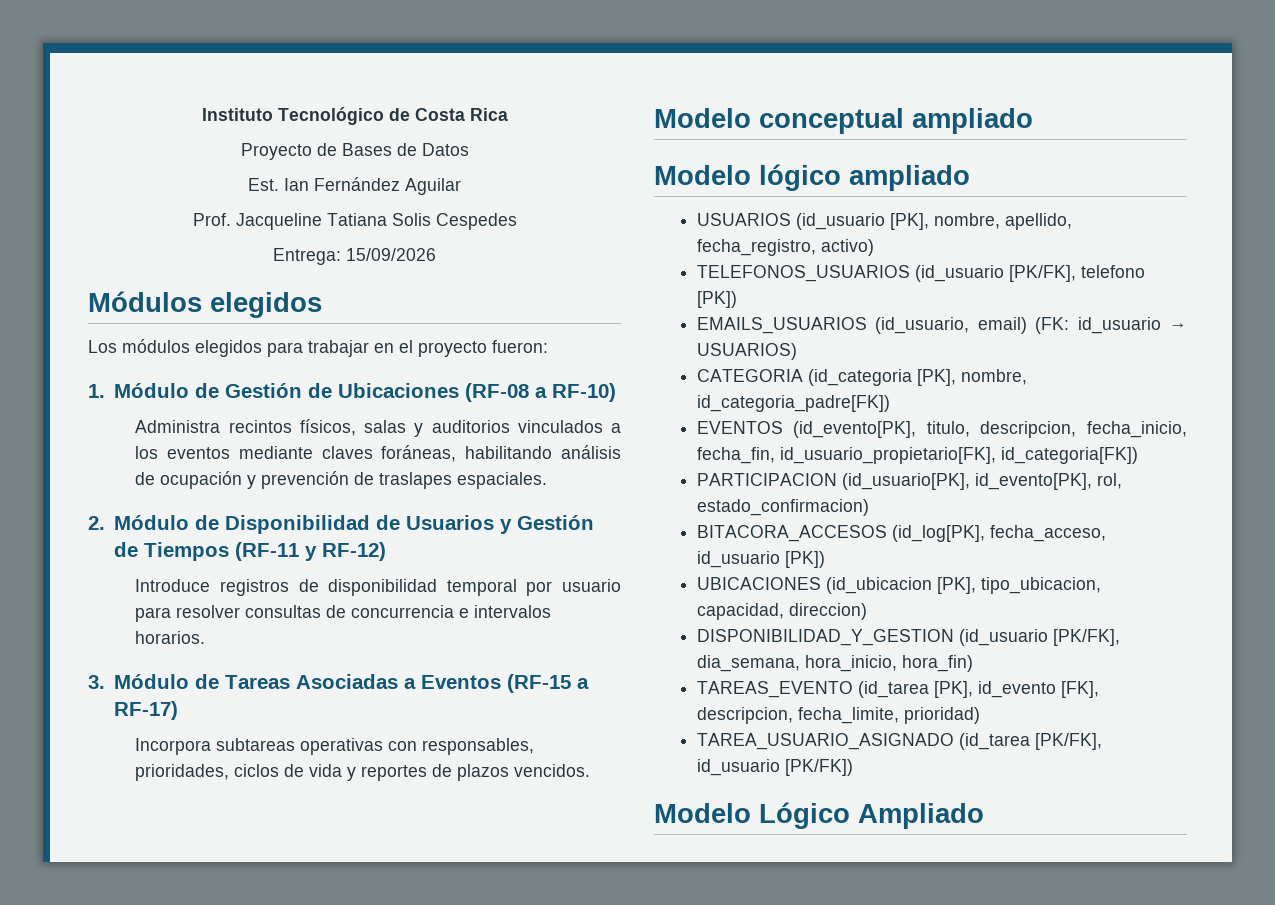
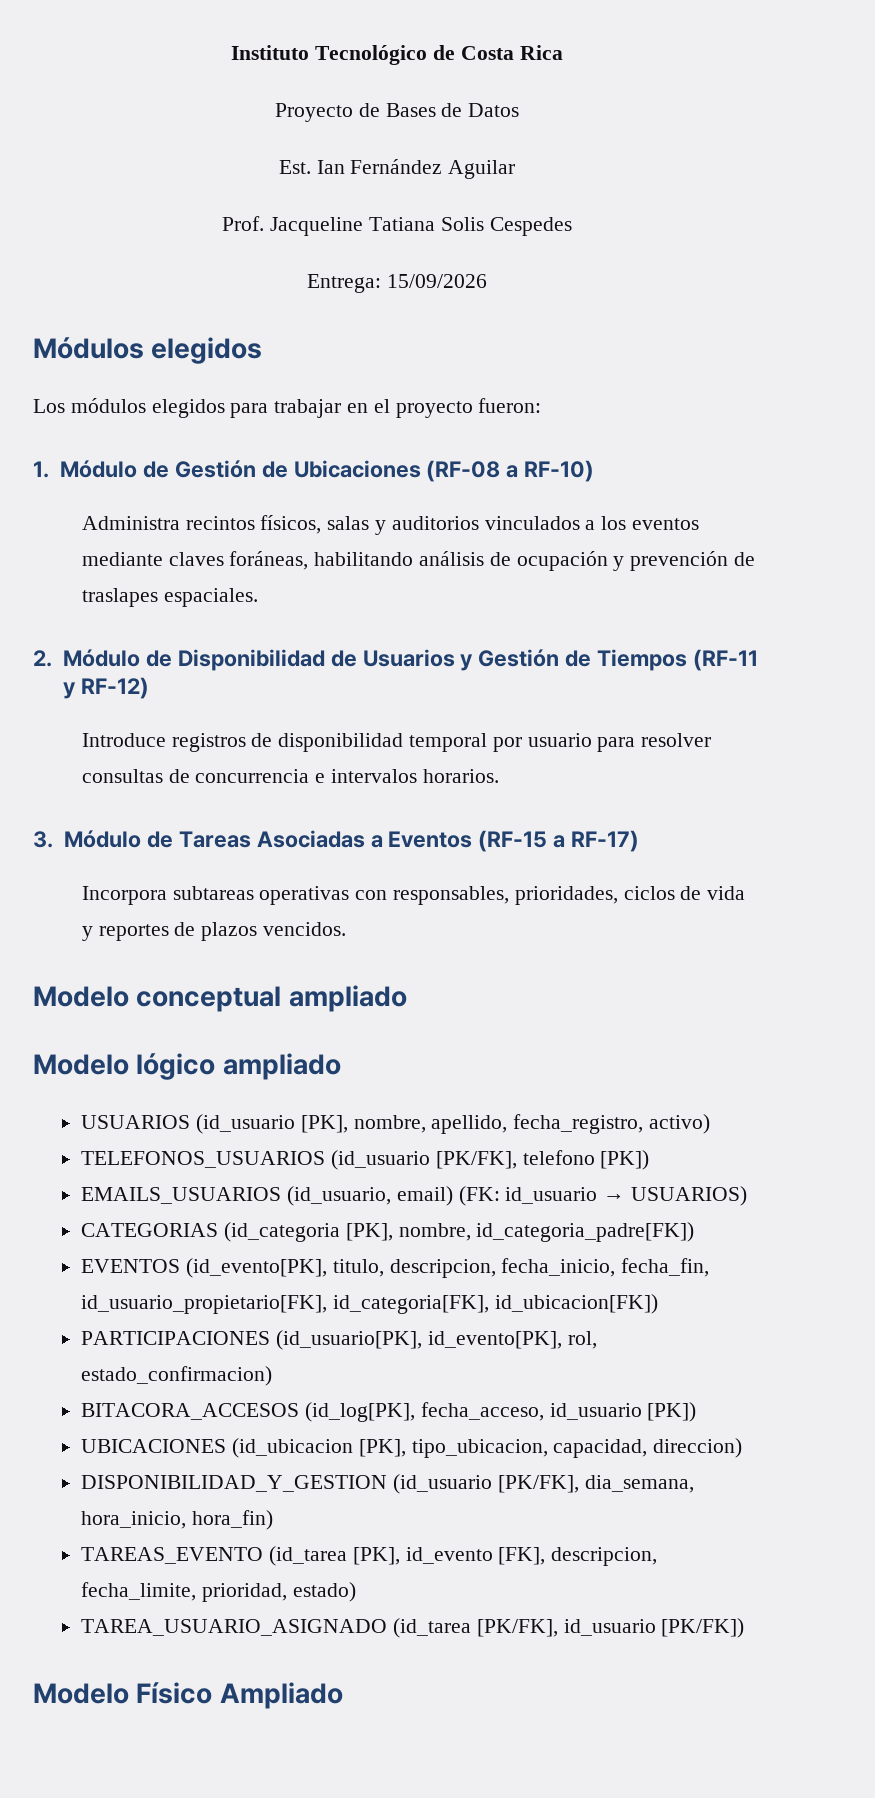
- CATEGORIA (id_categoria [PK], nombre, id_categoria_padre[FK])
+ CATEGORIAS (id_categoria [PK], nombre, id_categoria_padre[FK])
- EVENTOS (id_evento[PK], titulo, descripcion, fecha_inicio, fecha_fin, id_usuario_propietario[FK], id_categoria[FK])
- PARTICIPACION (id_usuario[PK], id_evento[PK], rol, estado_confirmacion)
+ EVENTOS (id_evento[PK], titulo, descripcion, fecha_inicio, fecha_fin, id_usuario_propietario[FK], id_categoria[FK], id_ubicacion[FK])
+ PARTICIPACIONES (id_usuario[PK], id_evento[PK], rol, estado_confirmacion)
- TAREAS_EVENTO (id_tarea [PK], id_evento [FK], descripcion, fecha_limite, prioridad)
+ TAREAS_EVENTO (id_tarea [PK], id_evento [FK], descripcion, fecha_limite, prioridad, estado)
- Modelo Lógico Ampliado
+ Modelo Físico Ampliado

